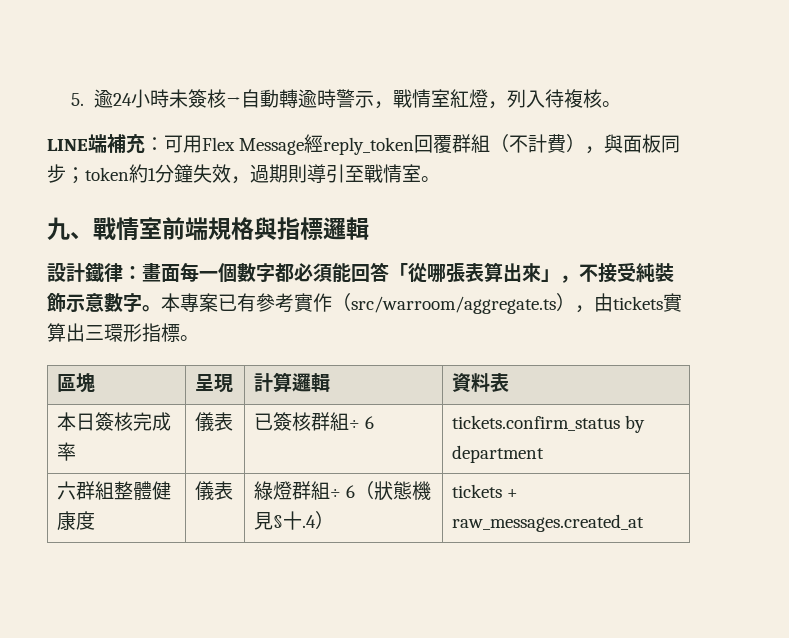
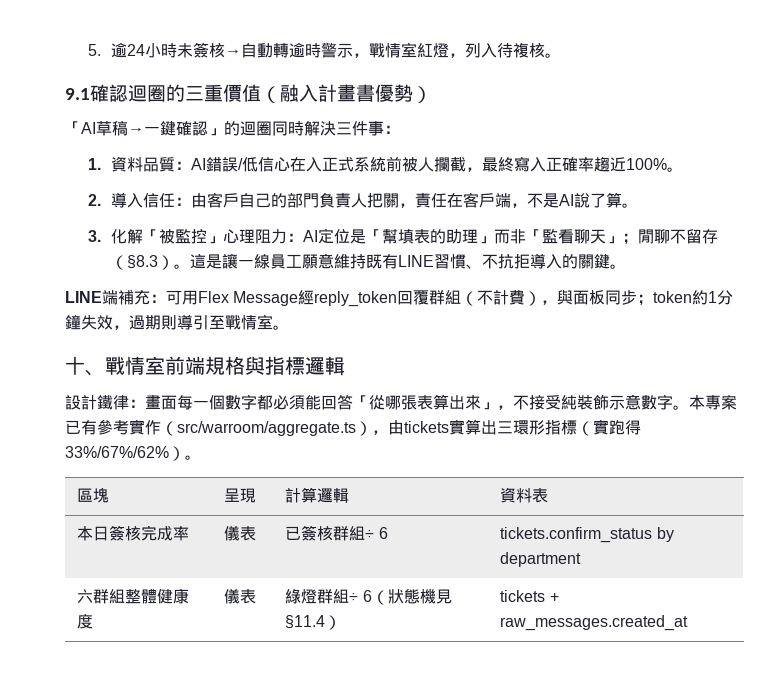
+ 9.1確認迴圈的三重價值（融入計畫書優勢）
+ 「AI草稿→一鍵確認」的迴圈同時解決三件事：
+ 1.資料品質：AI錯誤/低信心在入正式系統前被人攔截，最終寫入正確率趨近100%。
+ 2.導入信任：由客戶自己的部門負責人把關，責任在客戶端，不是AI說了算。
+ 3.化解「被監控」心理阻力：AI定位是「幫填表的助理」而非「監看聊天」；閒聊不留存（§8.3）。這是讓一線員工願意維持既有LINE習慣、不抗拒導入的關鍵。
- 九、戰情室前端規格與指標邏輯
+ 十、戰情室前端規格與指標邏輯
- 本專案已有參考實作（src/warroom/aggregate.ts），由tickets實算出三環形指標。
+ 本專案已有參考實作（src/warroom/aggregate.ts），由tickets實算出三環形指標（實跑得33%/67%/62%）。
- 六群組整體健康度 | 儀表 | 綠燈群組÷ 6（狀態機見§十.4） | tickets + raw_messages.created_at
+ 六群組整體健康度 | 儀表 | 綠燈群組÷ 6（狀態機見§11.4） | tickets + raw_messages.created_at

